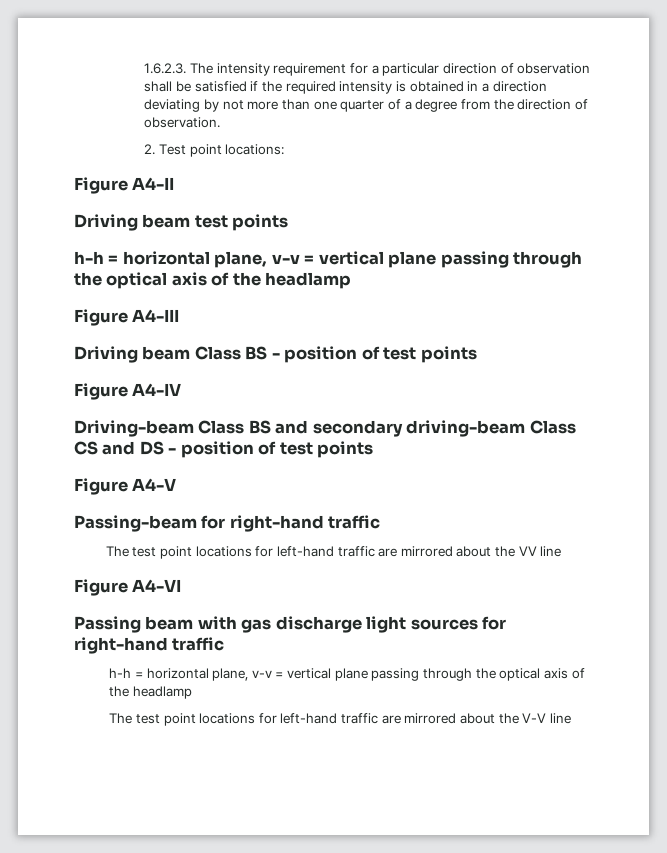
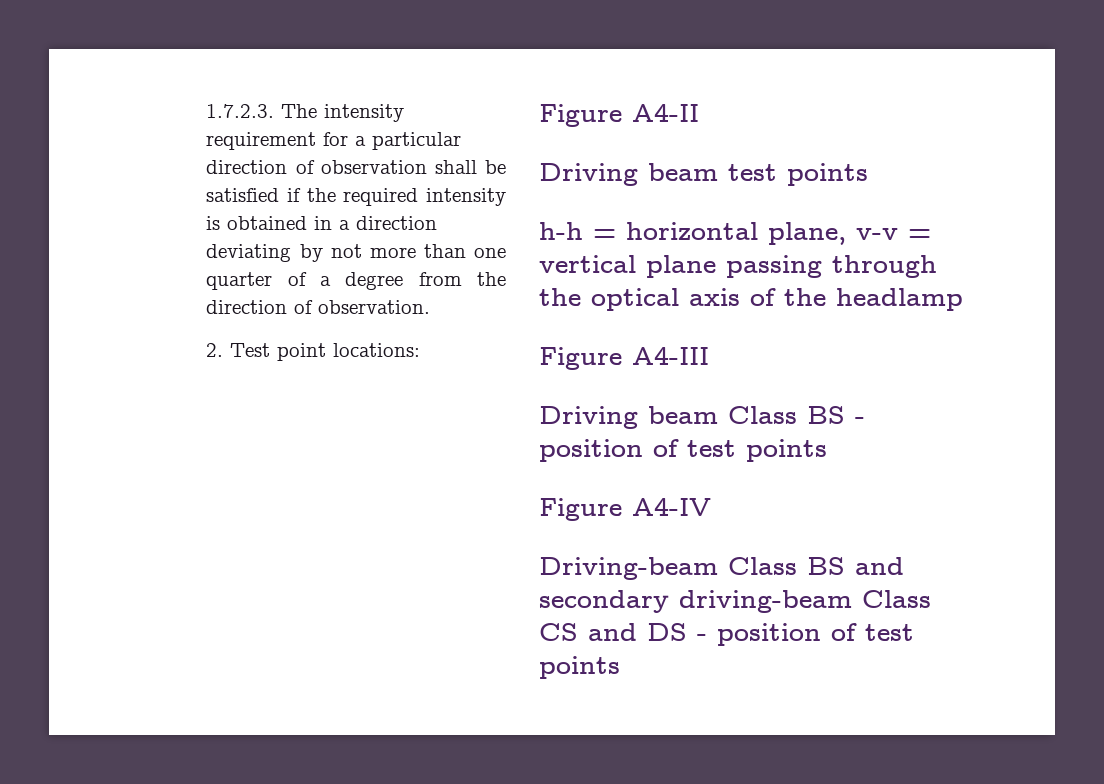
- 1.6.2.3. The intensity requirement for a particular direction of observation shall be satisfied if the required intensity is obtained in a direction deviating by not more than one quarter of a degree from the direction of observation.
+ 1.7.2.3. The intensity requirement for a particular direction of observation shall be satisfied if the required intensity is obtained in a direction deviating by not more than one quarter of a degree from the direction of observation.
- Figure A4-V
- Passing-beam for right-hand traffic
- The test point locations for left-hand traffic are mirrored about the VV line
- Figure A4-VI
- Passing beam with gas discharge light sources for right-hand traffic
- h-h = horizontal plane, v-v = vertical plane passing through the optical axis of the headlamp
- The test point locations for left-hand traffic are mirrored about the V-V line

